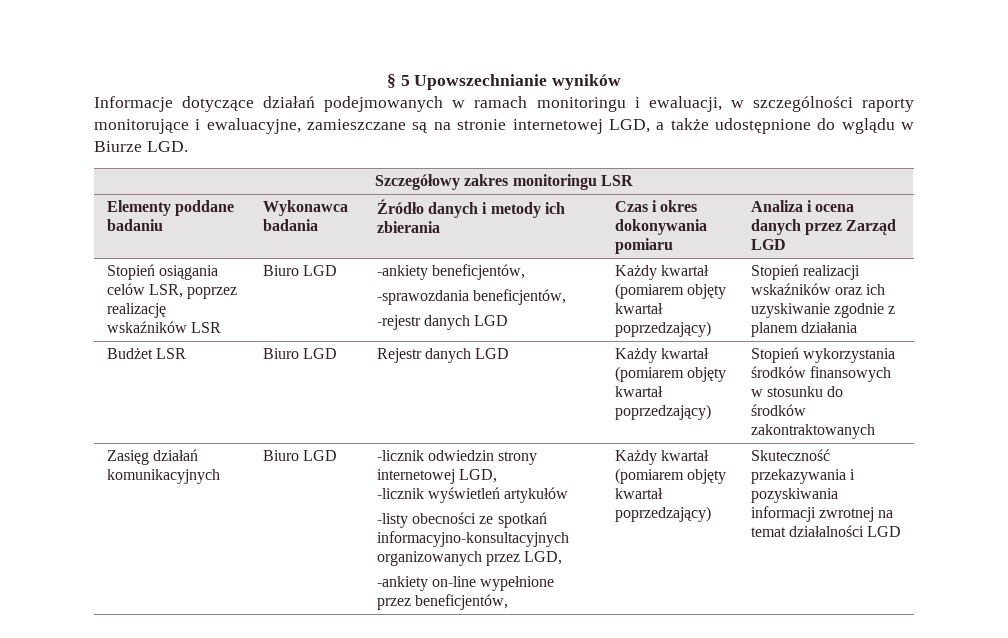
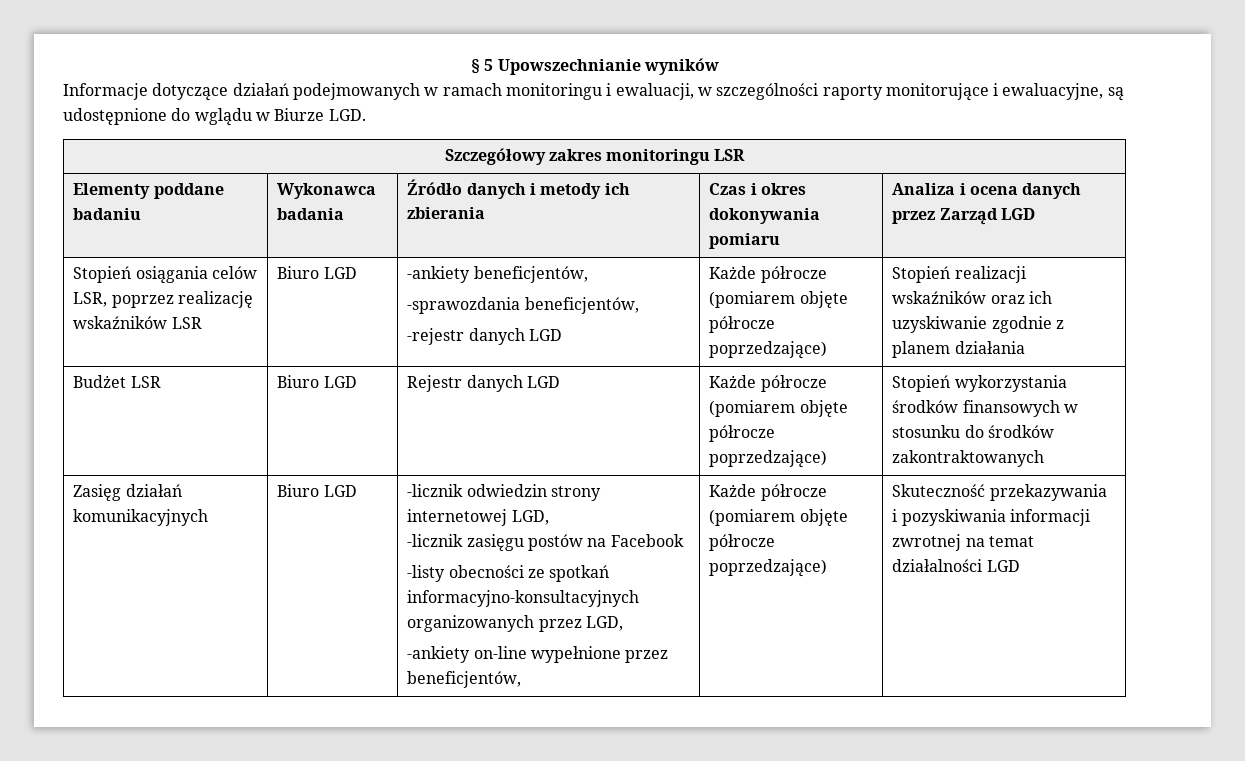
- Informacje dotyczące działań podejmowanych w ramach monitoringu i ewaluacji, w szczególności raporty monitorujące i ewaluacyjne, zamieszczane są na stronie internetowej LGD, a także udostępnione do wglądu w Biurze LGD.
+ Informacje dotyczące działań podejmowanych w ramach monitoringu i ewaluacji, w szczególności raporty monitorujące i ewaluacyjne, są udostępnione do wglądu w Biurze LGD.
  Stopień osiągania celów LSR, poprzez realizację wskaźników LSR | Biuro LGD | -ankiety beneficjentów,
  -sprawozdania beneficjentów,
- -rejestr danych LGD | Każdy kwartał (pomiarem objęty kwartał poprzedzający) | Stopień realizacji wskaźników oraz ich uzyskiwanie zgodnie z planem działania
+ -rejestr danych LGD | Każde półrocze (pomiarem objęte półrocze poprzedzające) | Stopień realizacji wskaźników oraz ich uzyskiwanie zgodnie z planem działania
- Budżet LSR | Biuro LGD | Rejestr danych LGD | Każdy kwartał (pomiarem objęty kwartał poprzedzający) | Stopień wykorzystania środków finansowych w stosunku do środków zakontraktowanych
+ Budżet LSR | Biuro LGD | Rejestr danych LGD | Każde półrocze (pomiarem objęte półrocze poprzedzające) | Stopień wykorzystania środków finansowych w stosunku do środków zakontraktowanych
- -licznik wyświetleń artykułów
+ -licznik zasięgu postów na Facebook
- -ankiety on-line wypełnione przez beneficjentów, | Każdy kwartał (pomiarem objęty kwartał poprzedzający)
+ -ankiety on-line wypełnione przez beneficjentów, | Każde półrocze (pomiarem objęte półrocze poprzedzające)

